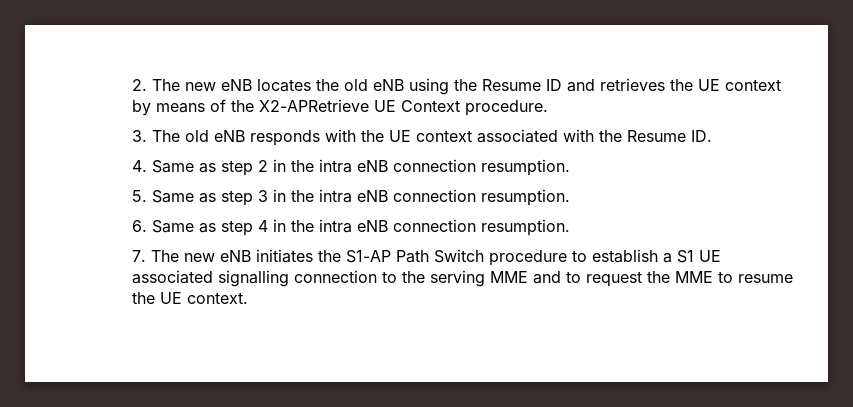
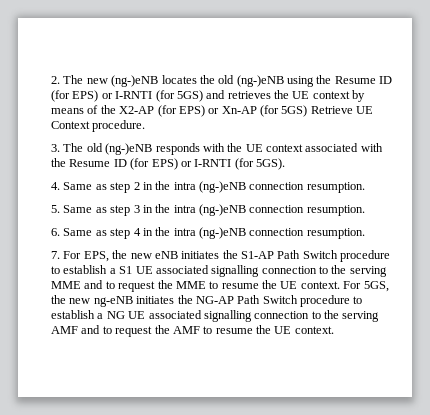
- 2. The new eNB locates the old eNB using the Resume ID and retrieves the UE context by means of the X2-APRetrieve UE Context procedure.
+ 2. The new (ng-)eNB locates the old (ng-)eNB using the Resume ID (for EPS) or I-RNTI (for 5GS) and retrieves the UE context by means of the X2-AP (for EPS) or Xn-AP (for 5GS) Retrieve UE Context procedure.
- 3. The old eNB responds with the UE context associated with the Resume ID.
+ 3. The old (ng-)eNB responds with the UE context associated with the Resume ID (for EPS) or I-RNTI (for 5GS).
- 4. Same as step 2 in the intra eNB connection resumption.
+ 4. Same as step 2 in the intra (ng-)eNB connection resumption.
- 5. Same as step 3 in the intra eNB connection resumption.
+ 5. Same as step 3 in the intra (ng-)eNB connection resumption.
- 6. Same as step 4 in the intra eNB connection resumption.
+ 6. Same as step 4 in the intra (ng-)eNB connection resumption.
- 7. The new eNB initiates the S1-AP Path Switch procedure to establish a S1 UE associated signalling connection to the serving MME and to request the MME to resume the UE context.
+ 7. For EPS, the new eNB initiates the S1-AP Path Switch procedure to establish a S1 UE associated signalling connection to the serving MME and to request the MME to resume the UE context.
+ For 5GS, the new ng-eNB initiates the NG-AP Path Switch procedure to establish a NG UE associated signalling connection to the serving AMF and to request the AMF to resume the UE context.

